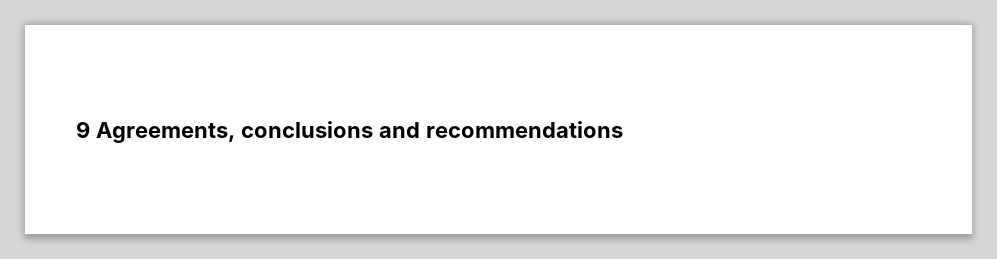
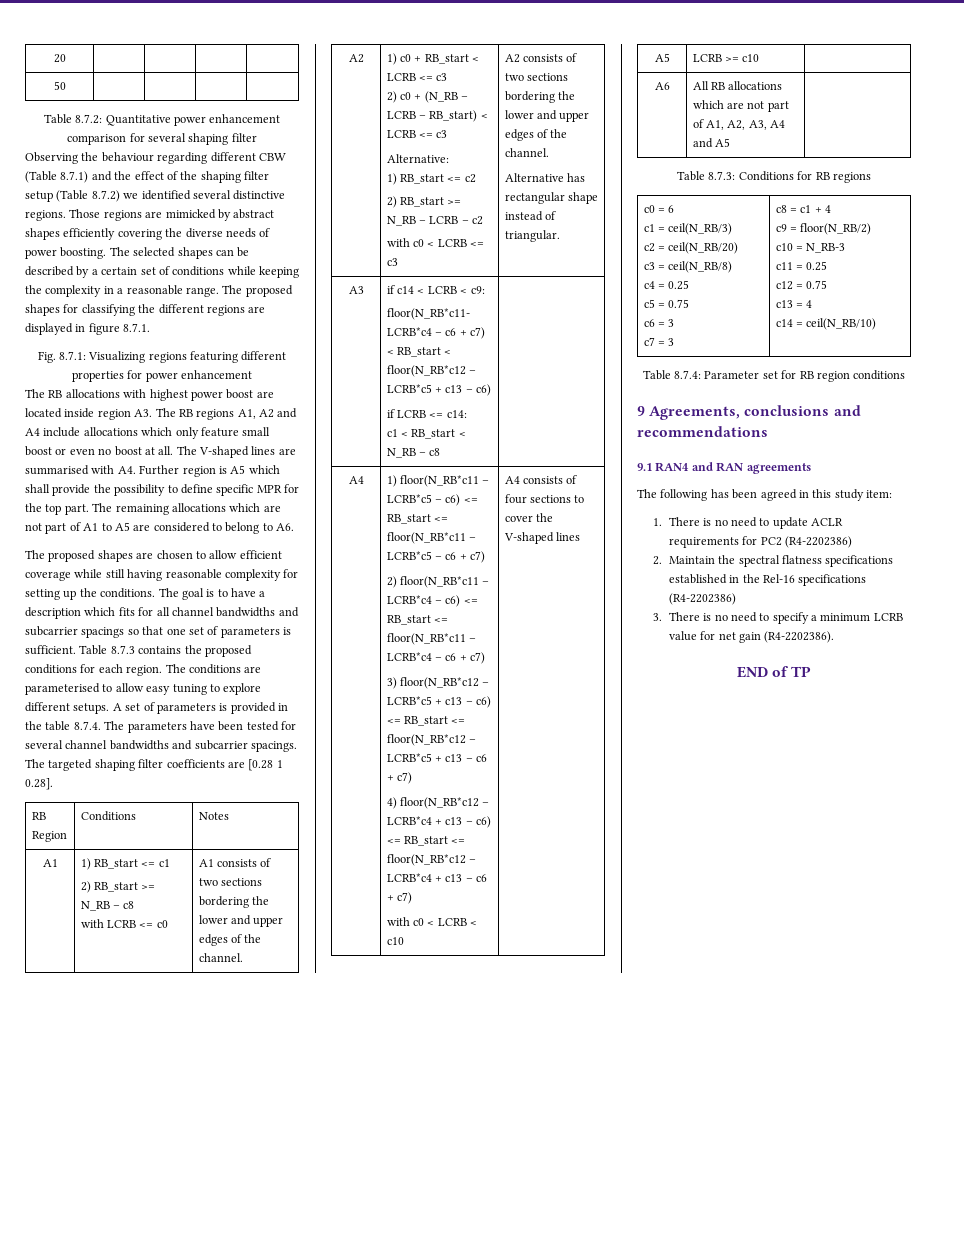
+ 20 | | | |
+ 50 | | | |
+ Table 8.7.2: Quantitative power enhancement comparison for several shaping filter
+ Observing the behaviour regarding different CBW (Table 8.7.1) and the effect of the shaping filter setup (Table 8.7.2) we identified several distinctive regions. Those regions are mimicked by abstract shapes efficiently covering the diverse needs of power boosting. The selected shapes can be described by a certain set of conditions while keeping the complexity in a reasonable range. The proposed shapes for classifying the different regions are displayed in figure 8.7.1.
+ Fig. 8.7.1: Visualizing regions featuring different properties for power enhancement
+ The RB allocations with highest power boost are located inside region A3. The RB regions A1, A2 and A4 include allocations which only feature small boost or even no boost at all. The V-shaped lines are summarised with A4. Further region is A5 which shall provide the possibility to define specific MPR for the top part. The remaining allocations which are not part of A1 to A5 are considered to belong to A6.
+ The proposed shapes are chosen to allow efficient coverage while still having reasonable complexity for setting up the conditions. The goal is to have a description which fits for all channel bandwidths and subcarrier spacings so that one set of parameters is sufficient. Table 8.7.3 contains the proposed conditions for each region. The conditions are parameterised to allow easy tuning to explore different setups. A set of parameters is provided in the table 8.7.4. The parameters have been tested for several channel bandwidths and subcarrier spacings. The targeted shaping filter coefficients are [0.28 1 0.28].
+ RB Region | Conditions | Notes
+ A1 | 1) RB_start <= c1
+ 2) RB_start >= N_RB – c8
+ with LCRB <= c0 | A1 consists of two sections bordering the lower and upper edges of the channel.
+ A2 | 1) c0 + RB_start < LCRB <= c3
+ 2) c0 + (N_RB – LCRB – RB_start) < LCRB <= c3
+ Alternative:
+ 1) RB_start <= c2
+ 2) RB_start >= N_RB – LCRB – c2
+ with c0 < LCRB <= c3 | A2 consists of two sections bordering the lower and upper edges of the channel.
+ Alternative has rectangular shape instead of triangular.
+ A3 | if c14 < LCRB < c9:
+ floor(N_RB*c11- LCRB*c4 – c6 + c7) < RB_start < floor(N_RB*c12 – LCRB*c5 + c13 – c6)
+ if LCRB <= c14:
+ c1 < RB_start < N_RB – c8 |
+ A4 | 1) floor(N_RB*c11 – LCRB*c5 – c6) <= RB_start <= floor(N_RB*c11 – LCRB*c5 – c6 + c7)
+ 2) floor(N_RB*c11 – LCRB*c4 – c6) <= RB_start <= floor(N_RB*c11 – LCRB*c4 – c6 + c7)
+ 3) floor(N_RB*c12 – LCRB*c5 + c13 – c6) <= RB_start <= floor(N_RB*c12 – LCRB*c5 + c13 – c6 + c7)
+ 4) floor(N_RB*c12 – LCRB*c4 + c13 – c6) <= RB_start <= floor(N_RB*c12 – LCRB*c4 + c13 – c6 + c7)
+ with c0 < LCRB < c10 | A4 consists of four sections to cover the V-shaped lines
+ A5 | LCRB >= c10 |
+ A6 | All RB allocations which are not part of A1, A2, A3, A4 and A5 |
+ Table 8.7.3: Conditions for RB regions
+ c0 = 6
+ c1 = ceil(N_RB/3)
+ c2 = ceil(N_RB/20)
+ c3 = ceil(N_RB/8)
+ c4 = 0.25
+ c5 = 0.75
+ c6 = 3
+ c7 = 3 | c8 = c1 + 4
+ c9 = floor(N_RB/2)
+ c10 = N_RB-3
+ c11 = 0.25
+ c12 = 0.75
+ c13 = 4
+ c14 = ceil(N_RB/10)
+ Table 8.7.4: Parameter set for RB region conditions
+ 9.1 RAN4 and RAN agreements
+ The following has been agreed in this study item:
+ 1. There is no need to update ACLR requirements for PC2 (R4-2202386)
+ 2. Maintain the spectral flatness specifications established in the Rel-16 specifications (R4-2202386)
+ 3. There is no need to specify a minimum LCRB value for net gain (R4-2202386).
+ END of TP

